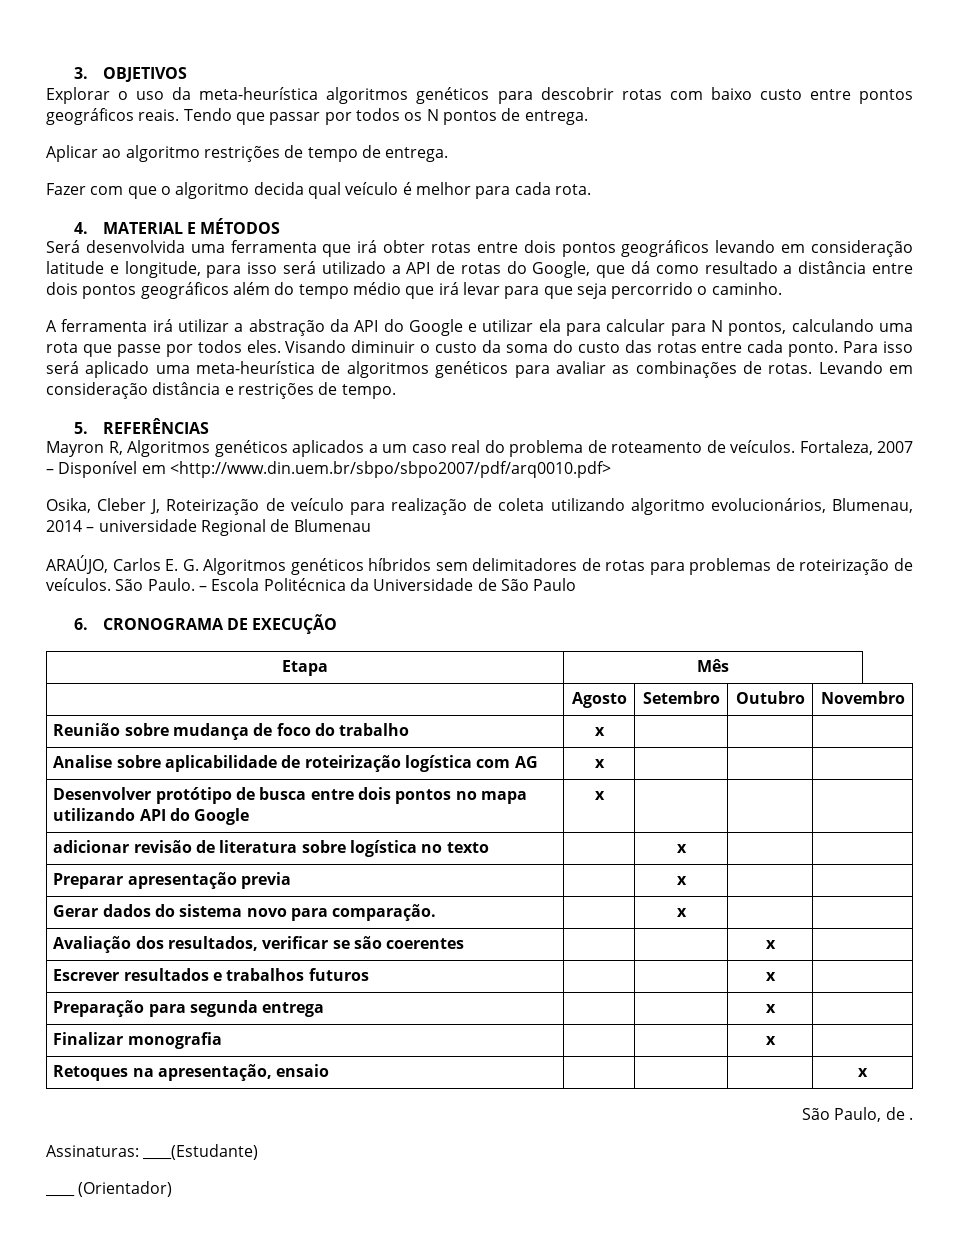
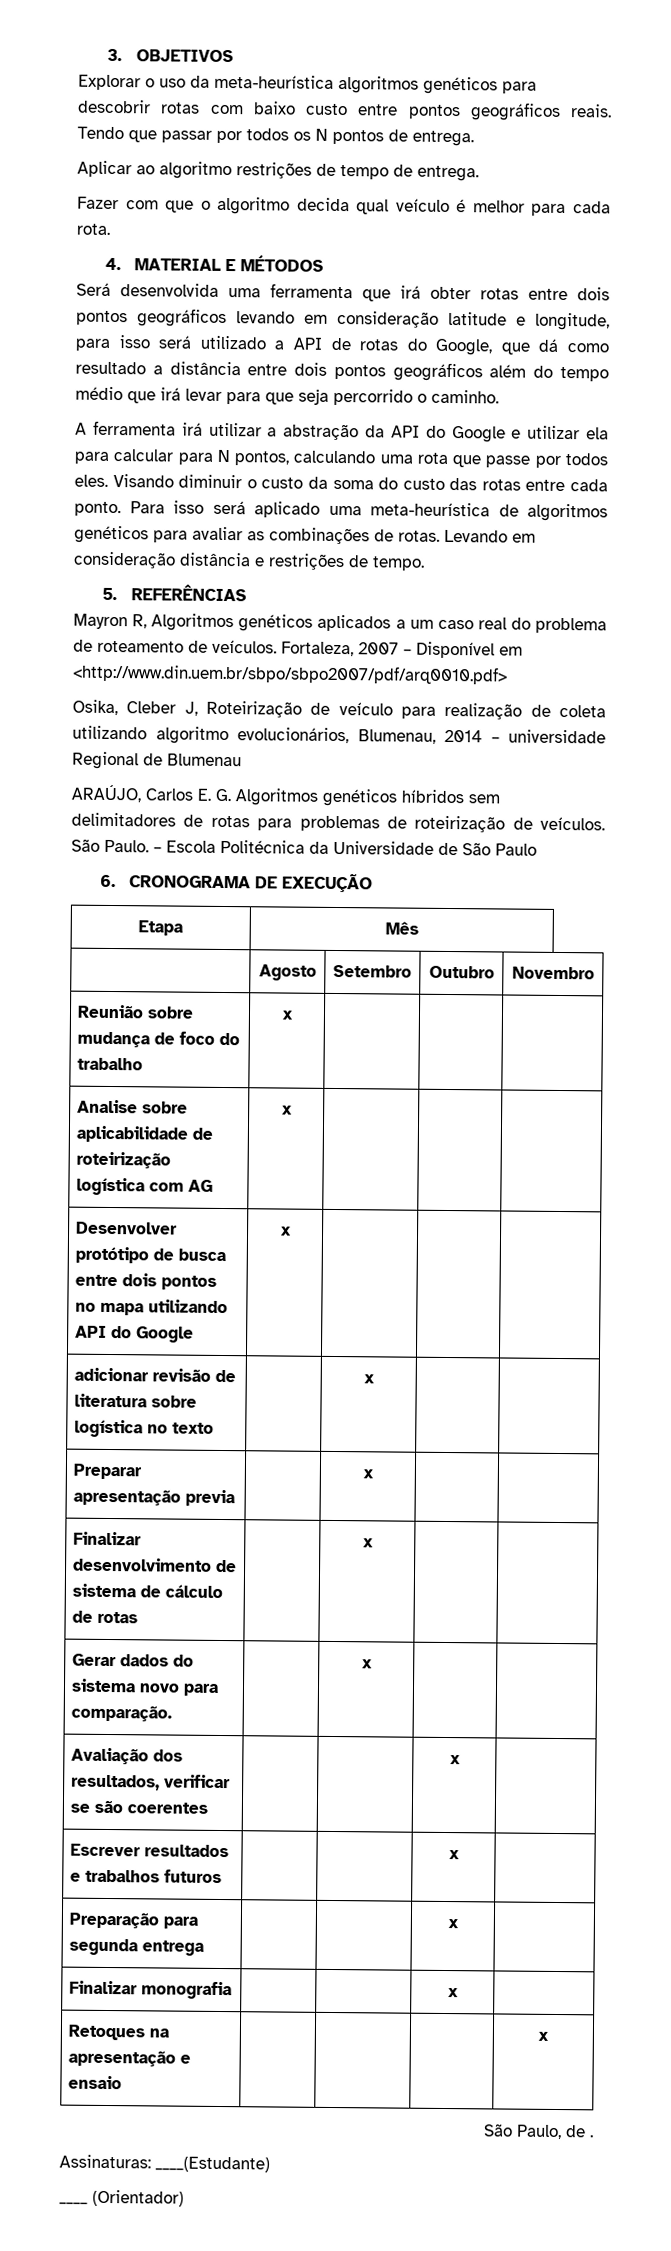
+ Finalizar desenvolvimento de sistema de cálculo de rotas | | x | |
- Retoques na apresentação, ensaio | | | | x
+ Retoques na apresentação e ensaio | | | | x

